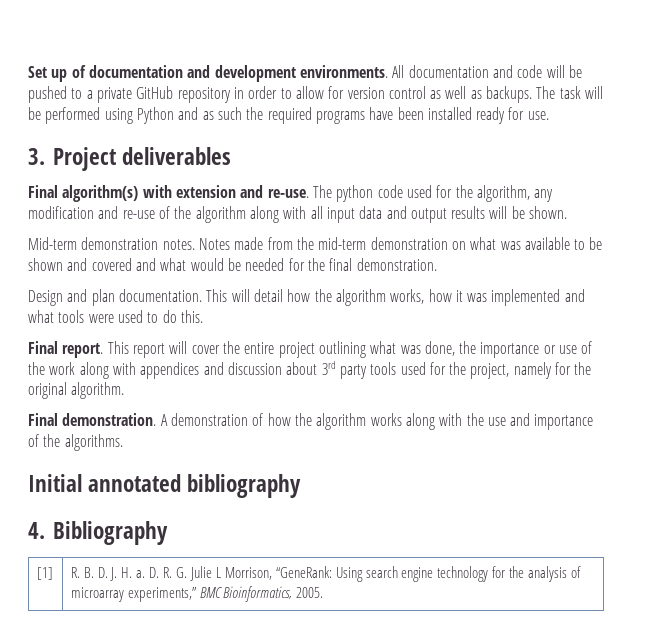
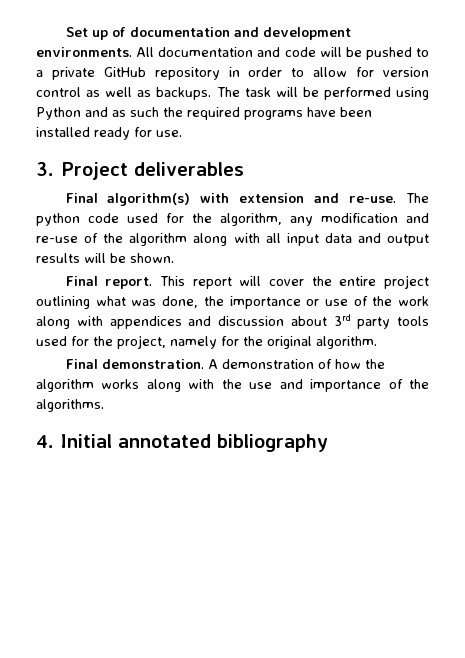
- Mid-term demonstration notes. Notes made from the mid-term demonstration on what was available to be shown and covered and what would be needed for the final demonstration.
- Design and plan documentation. This will detail how the algorithm works, how it was implemented and what tools were used to do this.
- Initial annotated bibliography
+ 4. Initial annotated bibliography
- 4. Bibliography
- [1] | R. B. D. J. H. a. D. R. G. Julie L Morrison, “GeneRank: Using search engine technology for the analysis of microarray experiments,” BMC Bioinformatics, 2005.

